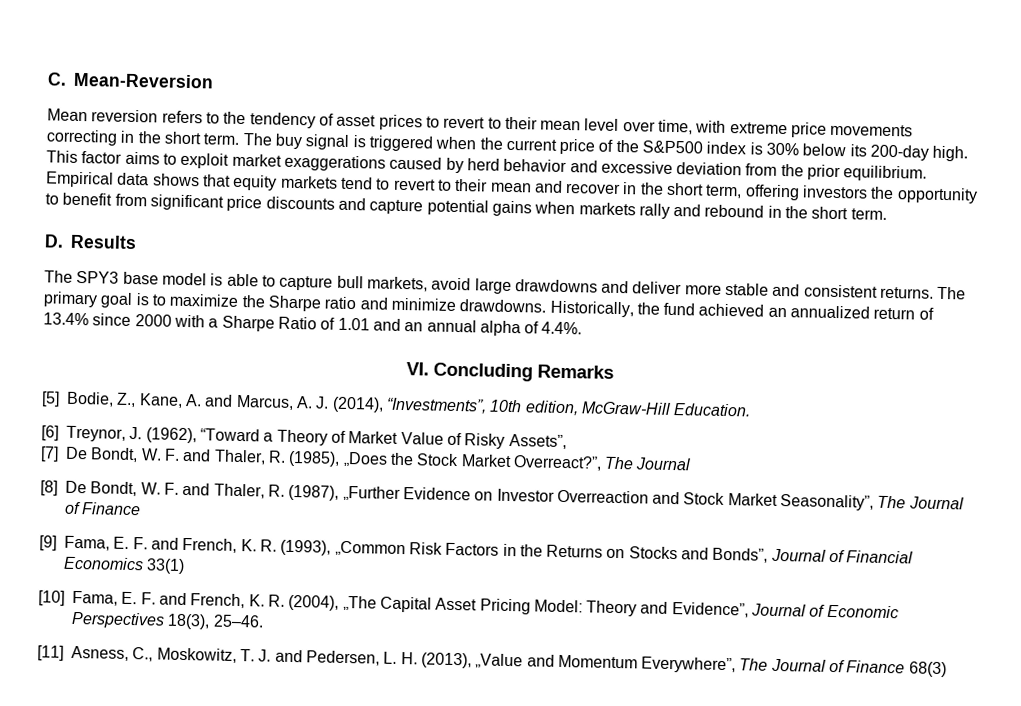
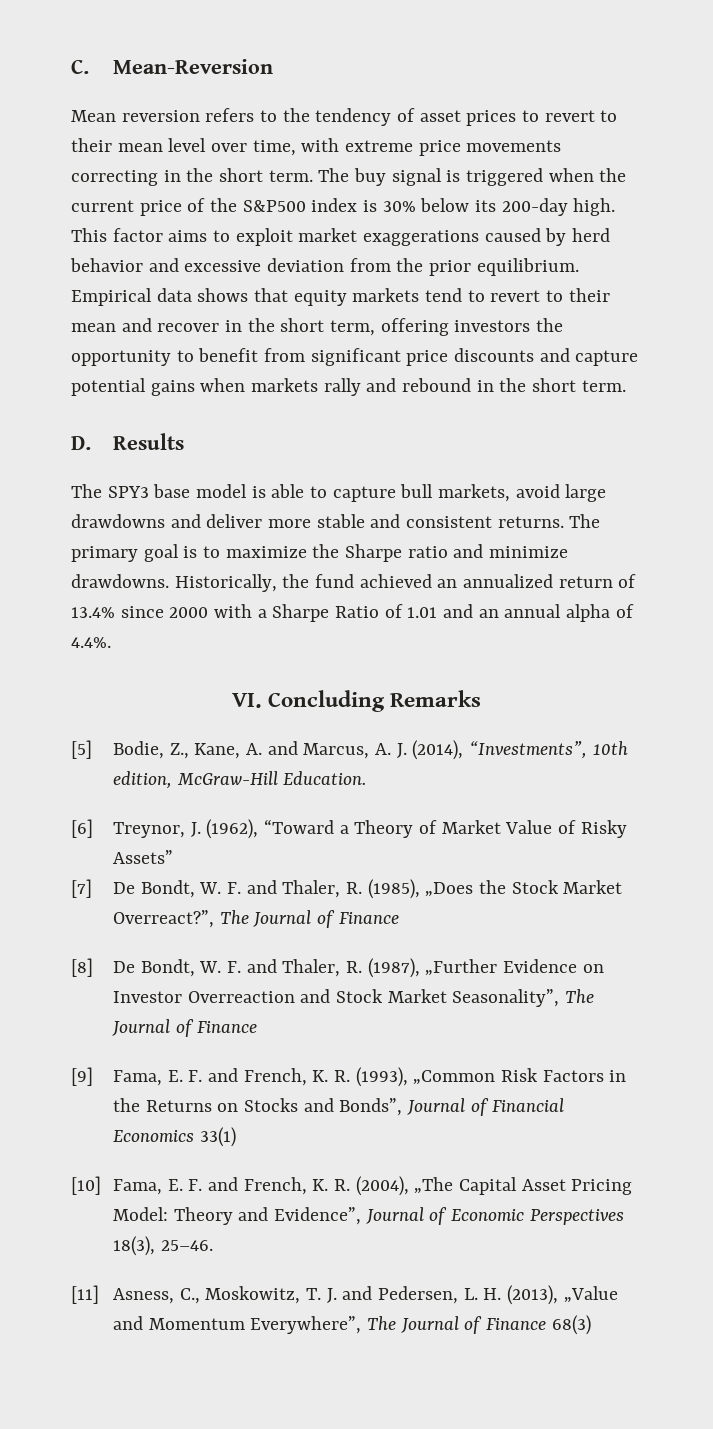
- [6] Treynor, J. (1962), “Toward a Theory of Market Value of Risky Assets”,
+ [6] Treynor, J. (1962), “Toward a Theory of Market Value of Risky Assets”
- [7] De Bondt, W. F. and Thaler, R. (1985), „Does the Stock Market Overreact?”, The Journal
+ [7] De Bondt, W. F. and Thaler, R. (1985), „Does the Stock Market Overreact?”, The Journal of Finance

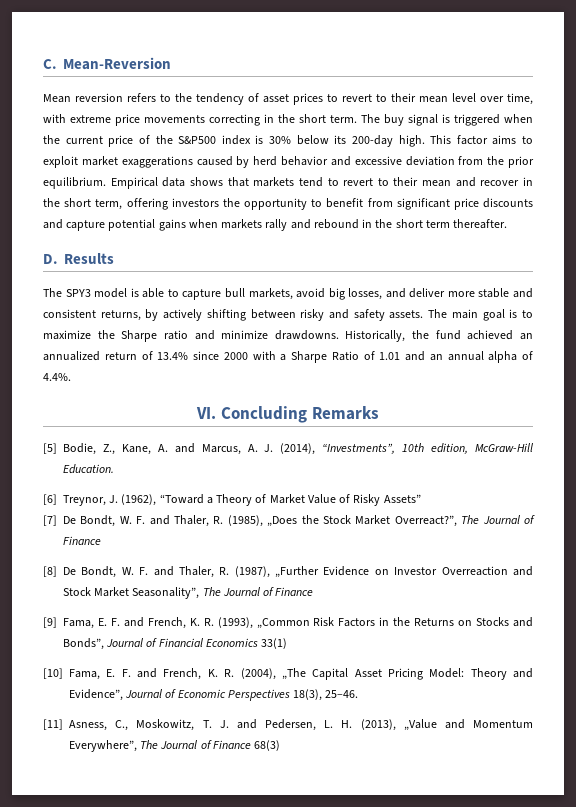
- Empirical data shows that equity markets tend to revert to their mean and recover in the short term, offering investors the opportunity to benefit from significant price discounts and capture potential gains when markets rally and rebound in the short term.
+ Empirical data shows that markets tend to revert to their mean and recover in the short term, offering investors the opportunity to benefit from significant price discounts and capture potential gains when markets rally and rebound in the short term thereafter.
- The SPY3 base model is able to capture bull markets, avoid large drawdowns and deliver more stable and consistent returns. The primary goal is to maximize the Sharpe ratio and minimize drawdowns.
+ The SPY3 model is able to capture bull markets, avoid big losses, and deliver more stable and consistent returns, by actively shifting between risky and safety assets. The main goal is to maximize the Sharpe ratio and minimize drawdowns.

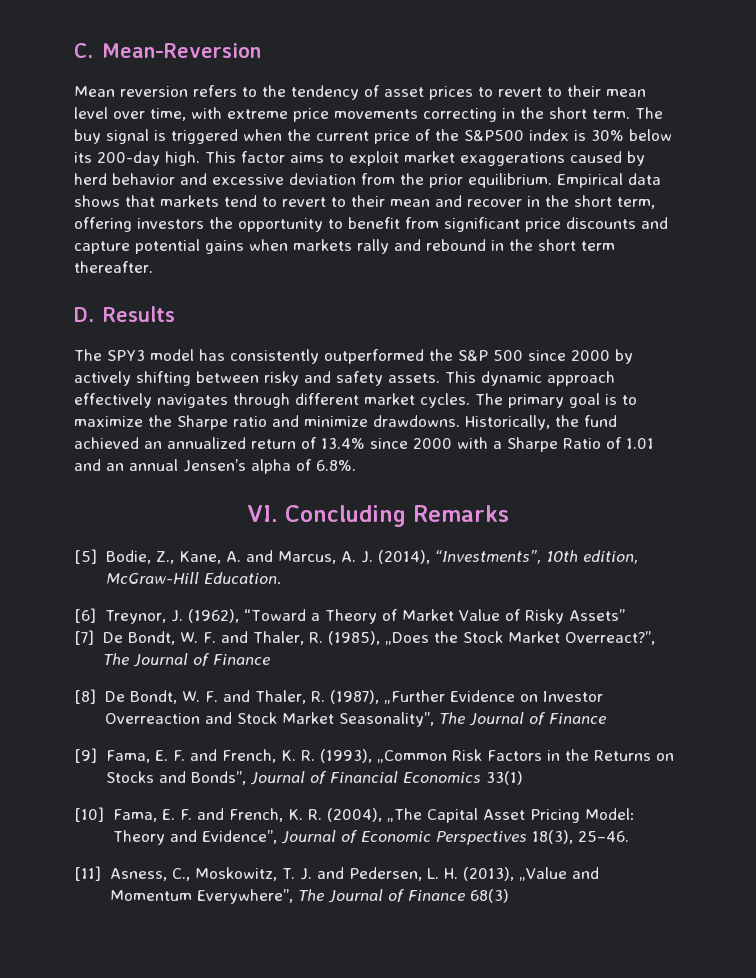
- The SPY3 model is able to capture bull markets, avoid big losses, and deliver more stable and consistent returns, by actively shifting between risky and safety assets.
+ The SPY3 model has consistently outperformed the S&P 500 since 2000 by actively shifting between risky and safety assets.
- The main goal is to maximize the Sharpe ratio and minimize drawdowns.
+ This dynamic approach effectively navigates through different market cycles. The primary goal is to maximize the Sharpe ratio and minimize drawdowns.
- Historically, the fund achieved an annualized return of 13.4% since 2000 with a Sharpe Ratio of 1.01 and an annual alpha of 4.4%.
+ Historically, the fund achieved an annualized return of 13.4% since 2000 with a Sharpe Ratio of 1.01 and an annual Jensen’s alpha of 6.8%.

